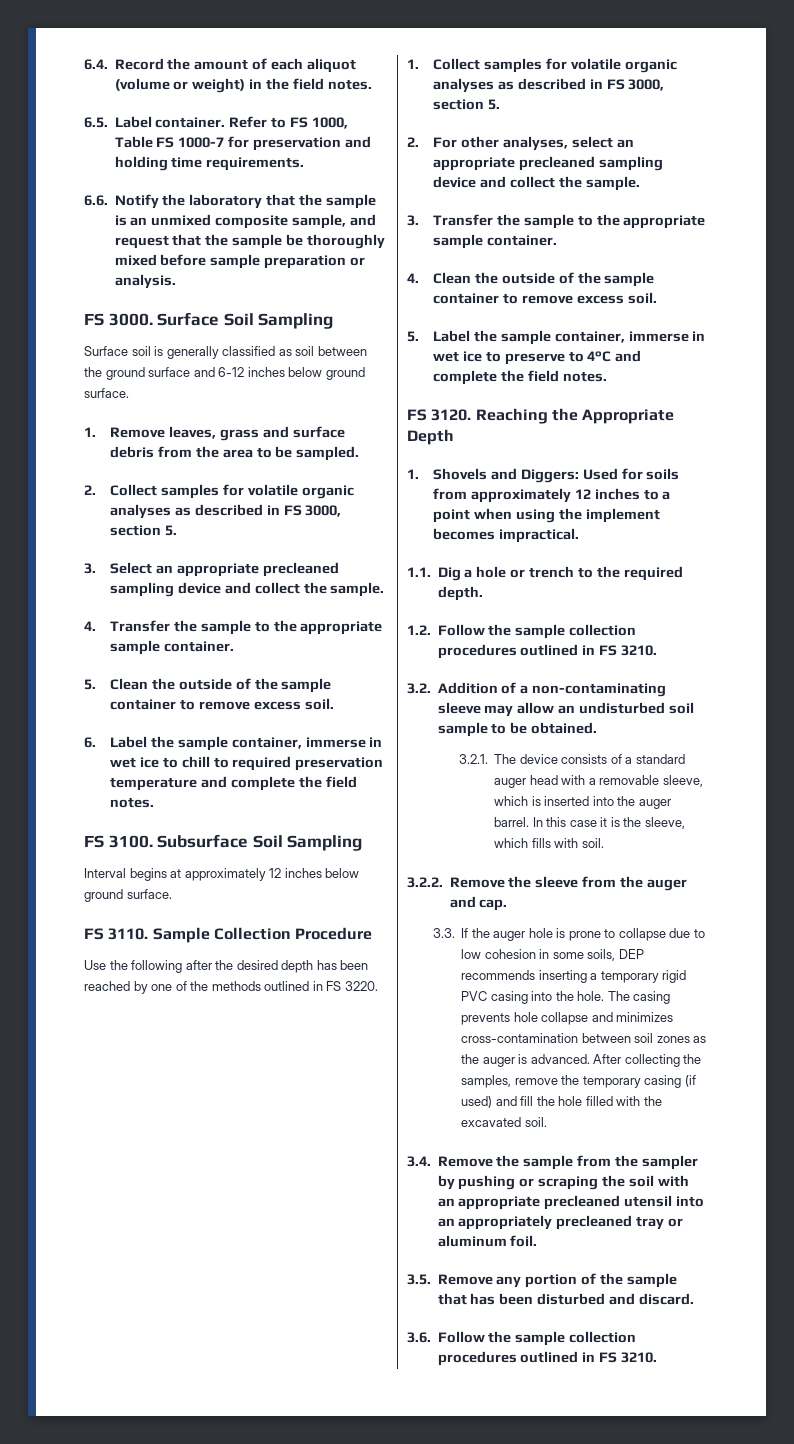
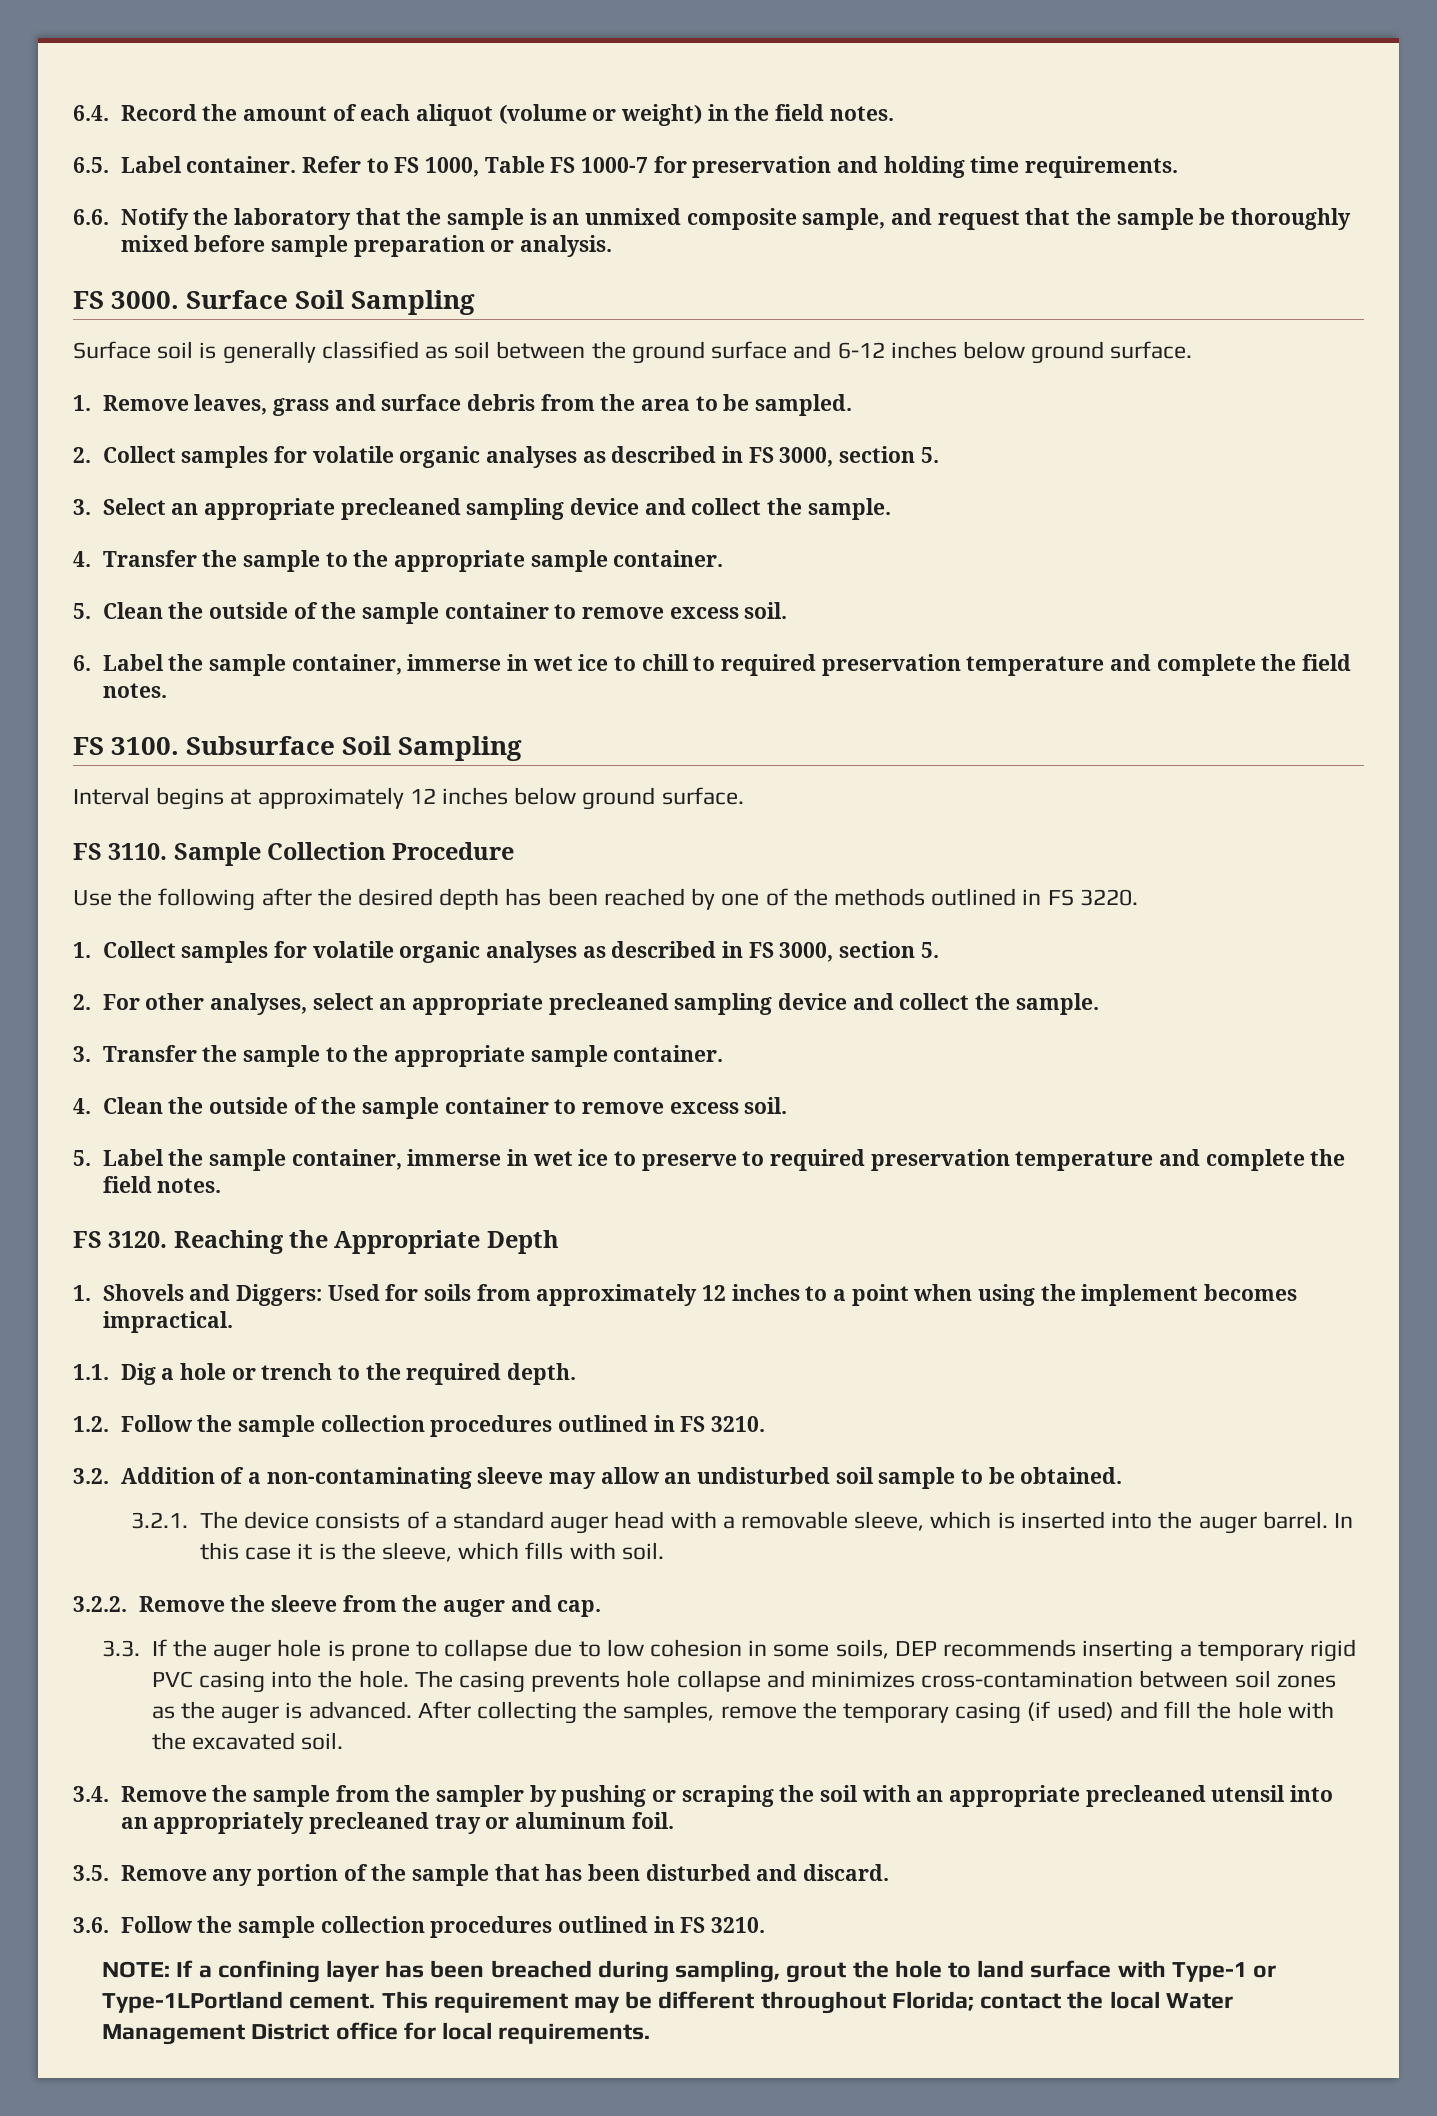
- 5. Label the sample container, immerse in wet ice to preserve to 4°C and complete the field notes.
+ 5. Label the sample container, immerse in wet ice to preserve to required preservation temperature and complete the field notes.
- After collecting the samples, remove the temporary casing (if used) and fill the hole filled with the excavated soil.
+ After collecting the samples, remove the temporary casing (if used) and fill the hole with the excavated soil.
+ NOTE: If a confining layer has been breached during sampling, grout the hole to land surface with Type-1 or Type-1LPortland cement. This requirement may be different throughout Florida; contact the local Water Management District office for local requirements.

